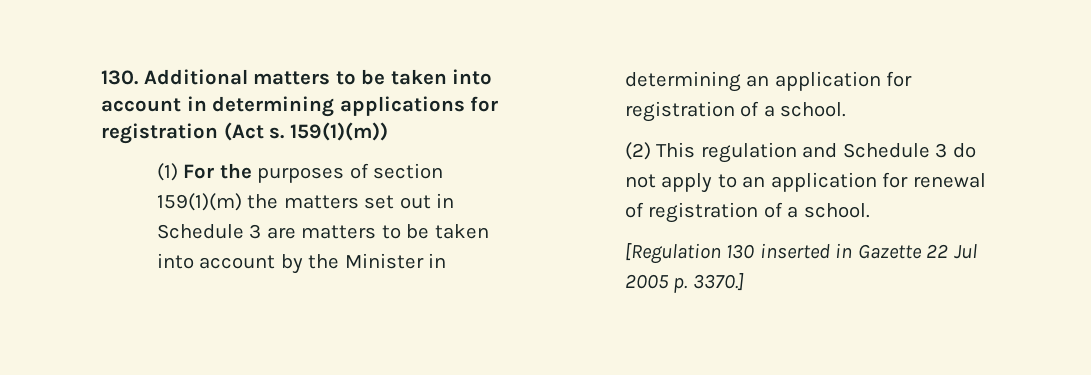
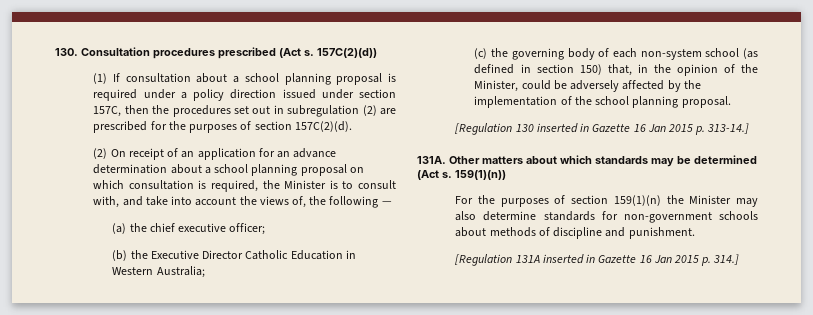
- 130. Additional matters to be taken into account in determining applications for registration (Act s. 159(1)(m))
+ 130. Consultation procedures prescribed (Act s. 157C(2)(d))
- (1) For the purposes of section 159(1)(m) the matters set out in Schedule 3 are matters to be taken into account by the Minister in determining an application for registration of a school.
- (2) This regulation and Schedule 3 do not apply to an application for renewal of registration of a school.
+ (1) If consultation about a school planning proposal is required under a policy direction issued under section 157C, then the procedures set out in subregulation (2) are prescribed for the purposes of section 157C(2)(d).
+ (2) On receipt of an application for an advance determination about a school planning proposal on which consultation is required, the Minister is to consult with, and take into account the views of, the following —
+ (a) the chief executive officer;
+ (b) the Executive Director Catholic Education in Western Australia;
+ (c) the governing body of each non-system school (as defined in section 150) that, in the opinion of the Minister, could be adversely affected by the implementation of the school planning proposal.
- [Regulation 130 inserted in Gazette 22 Jul 2005 p. 3370.]
+ [Regulation 130 inserted in Gazette 16 Jan 2015 p. 313-14.]
+ 131A. Other matters about which standards may be determined (Act s. 159(1)(n))
+ For the purposes of section 159(1)(n) the Minister may also determine standards for non-government schools about methods of discipline and punishment.
+ [Regulation 131A inserted in Gazette 16 Jan 2015 p. 314.]

